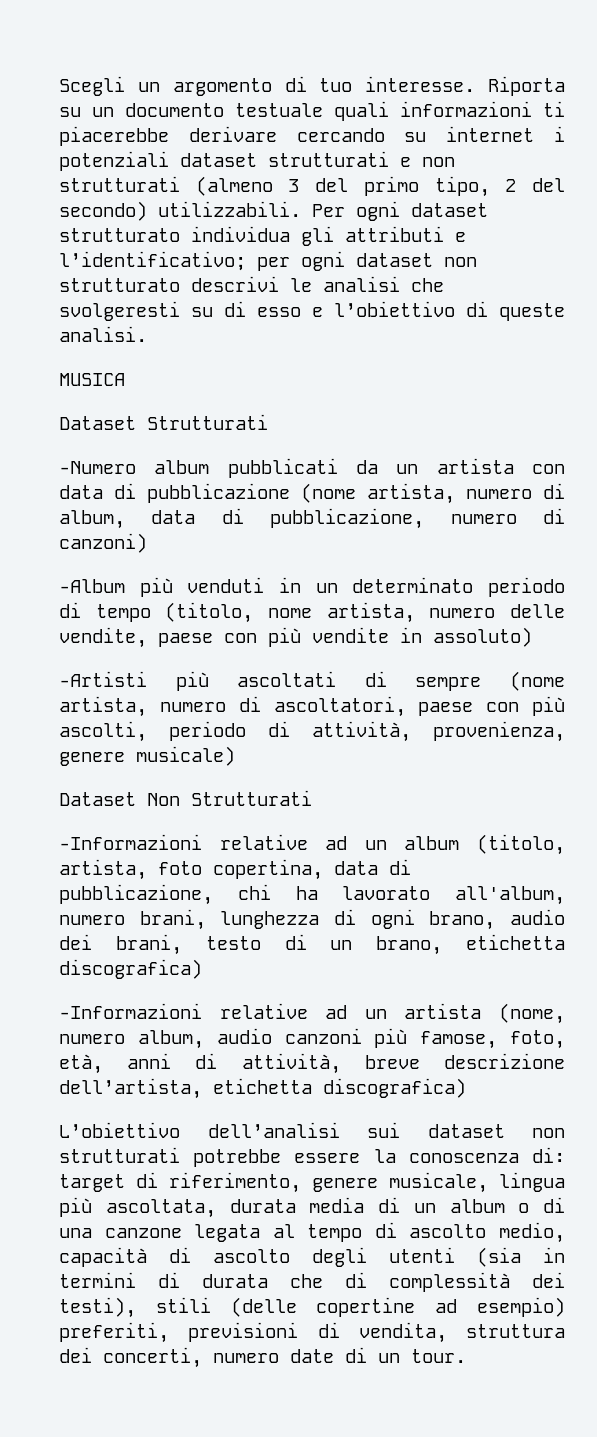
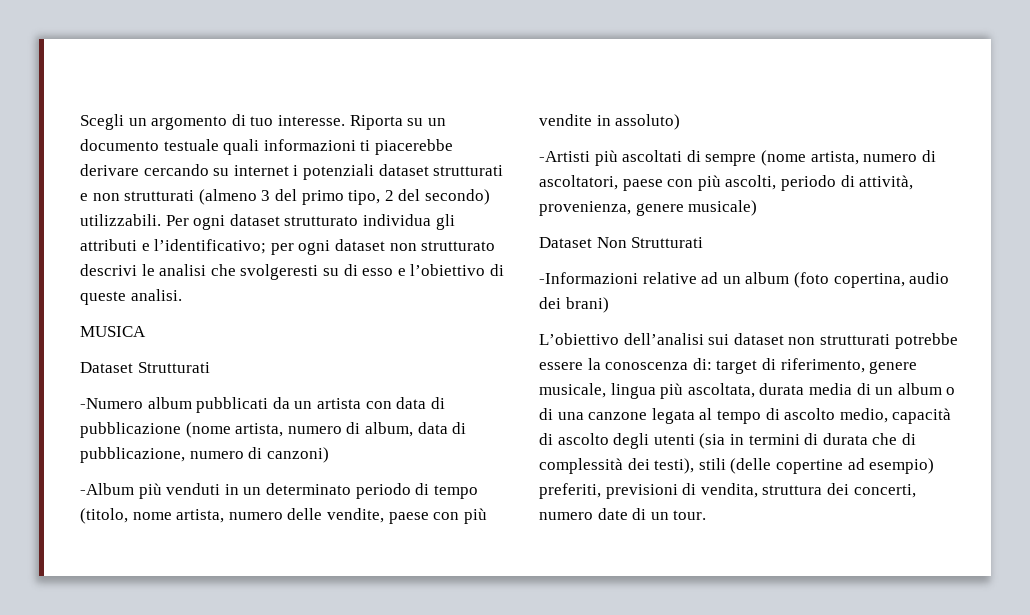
- -Informazioni relative ad un album (titolo, artista, foto copertina, data di pubblicazione, chi ha lavorato all'album, numero brani, lunghezza di ogni brano, audio dei brani, testo di un brano, etichetta discografica)
- -Informazioni relative ad un artista (nome, numero album, audio canzoni più famose, foto, età, anni di attività, breve descrizione dell’artista, etichetta discografica)
+ -Informazioni relative ad un album (foto copertina, audio dei brani)

